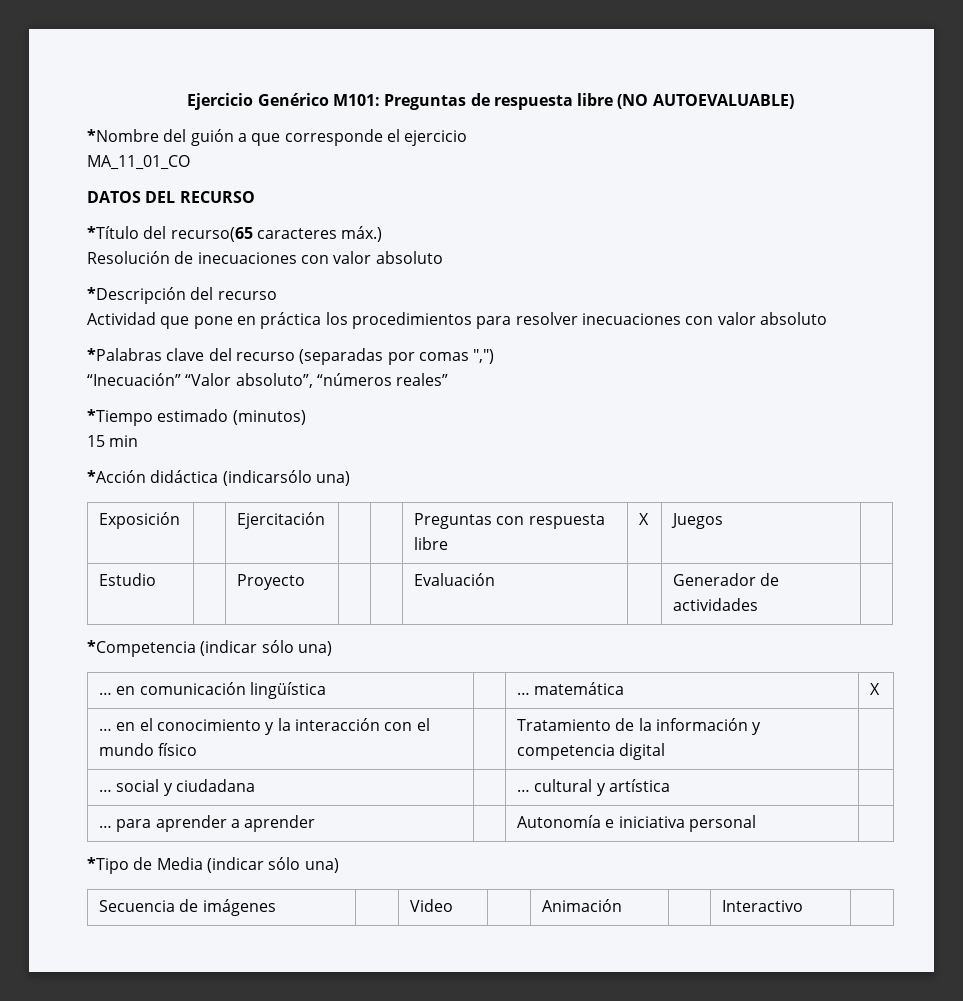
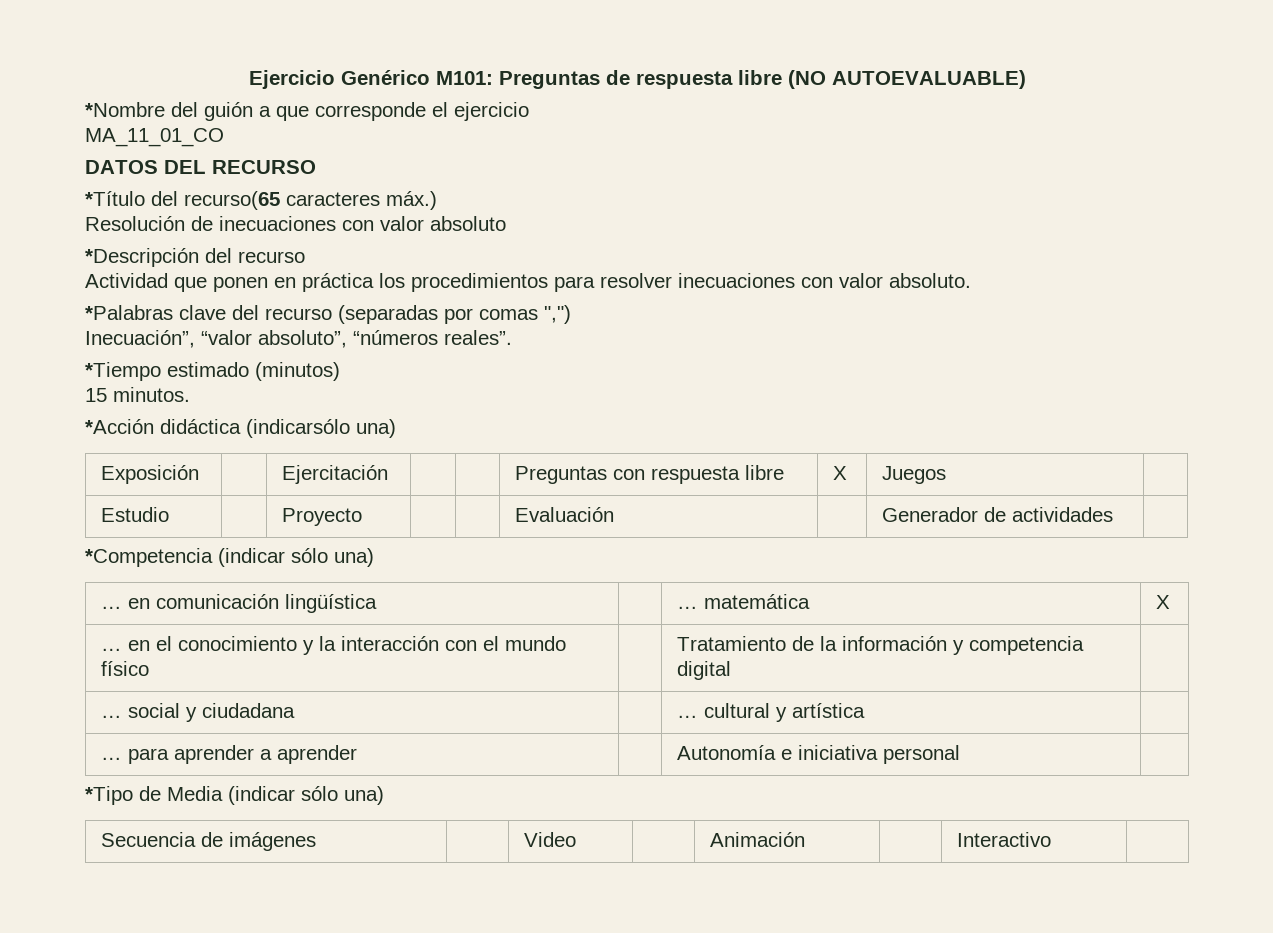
- Actividad que pone en práctica los procedimientos para resolver inecuaciones con valor absoluto
+ Actividad que ponen en práctica los procedimientos para resolver inecuaciones con valor absoluto.
- “Inecuación” “Valor absoluto”, “números reales”
+ Inecuación”, “valor absoluto”, “números reales”.
- 15 min
+ 15 minutos.

